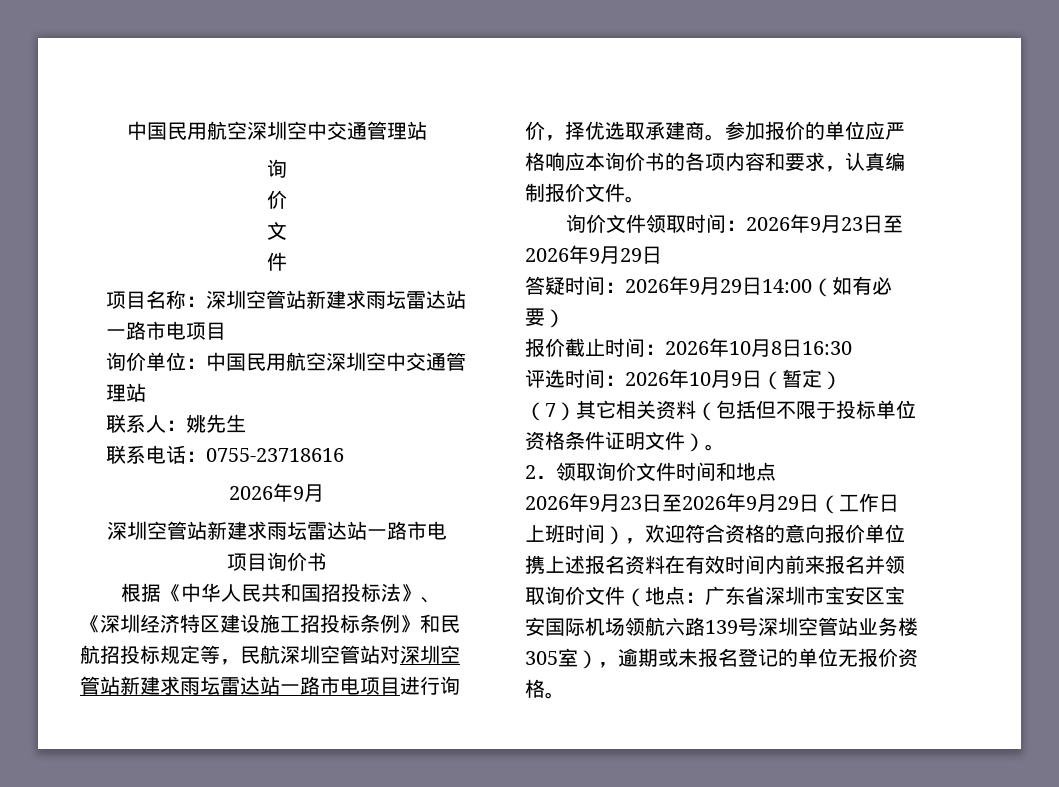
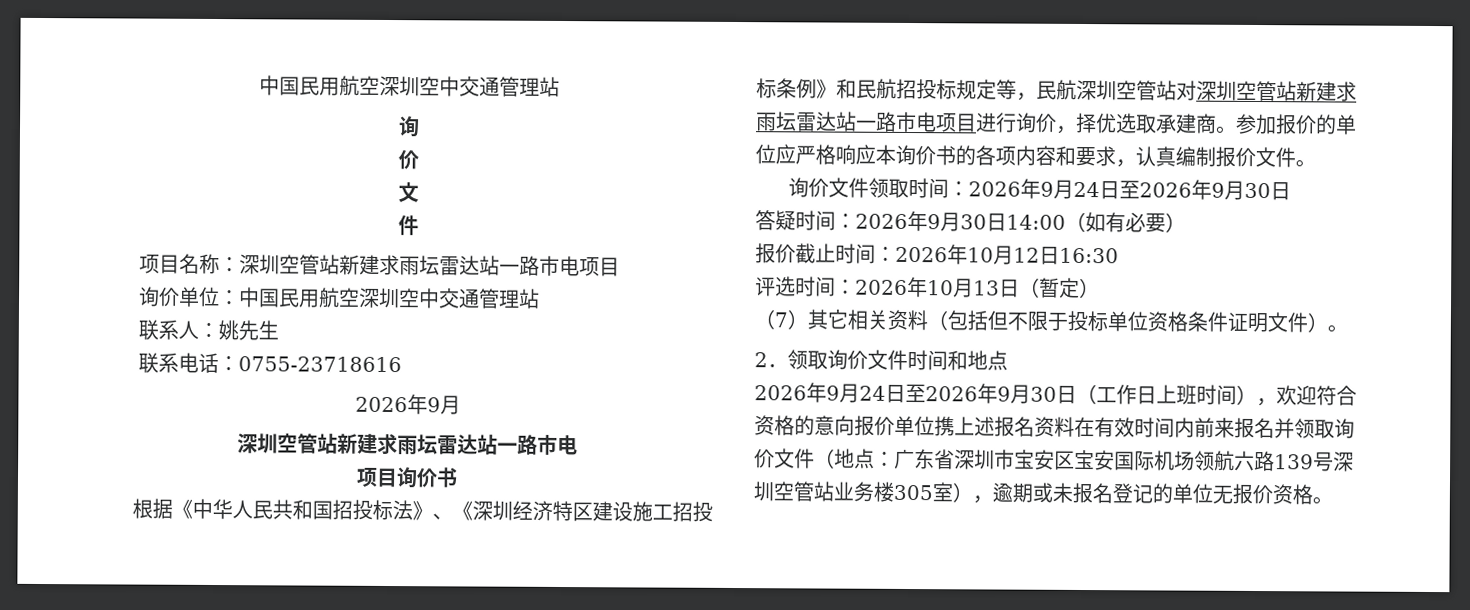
- 询价文件领取时间：2026年9月23日至2026年9月29日
+ 询价文件领取时间：2026年9月24日至2026年9月30日
- 答疑时间：2026年9月29日14:00（如有必要）
+ 答疑时间：2026年9月30日14:00（如有必要）
- 报价截止时间：2026年10月8日16:30
+ 报价截止时间：2026年10月12日16:30
- 评选时间：2026年10月9日（暂定）
+ 评选时间：2026年10月13日（暂定）
- 2026年9月23日至2026年9月29日（工作日上班时间），欢迎符合资格的意向报价单位携上述报名资料在有效时间内前来报名并领取询价文件（地点：广东省深圳市宝安区宝安国际机场领航六路139号深圳空管站业务楼305室），逾期或未报名登记的单位无报价资格。
+ 2026年9月24日至2026年9月30日（工作日上班时间），欢迎符合资格的意向报价单位携上述报名资料在有效时间内前来报名并领取询价文件（地点：广东省深圳市宝安区宝安国际机场领航六路139号深圳空管站业务楼305室），逾期或未报名登记的单位无报价资格。

